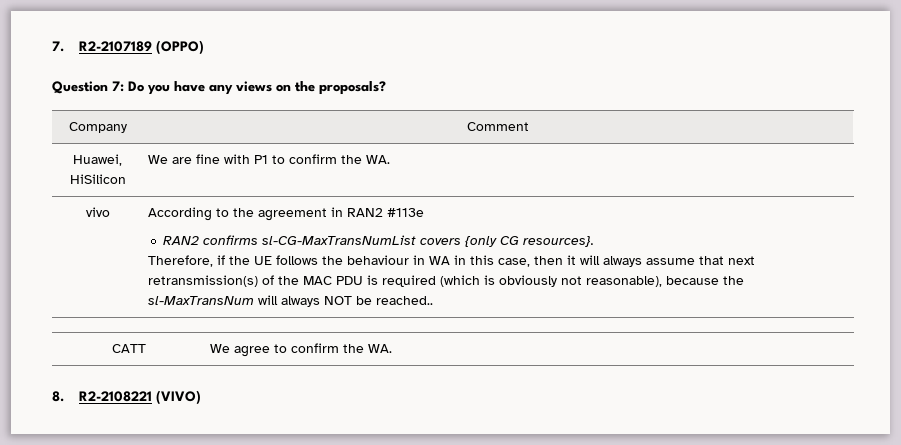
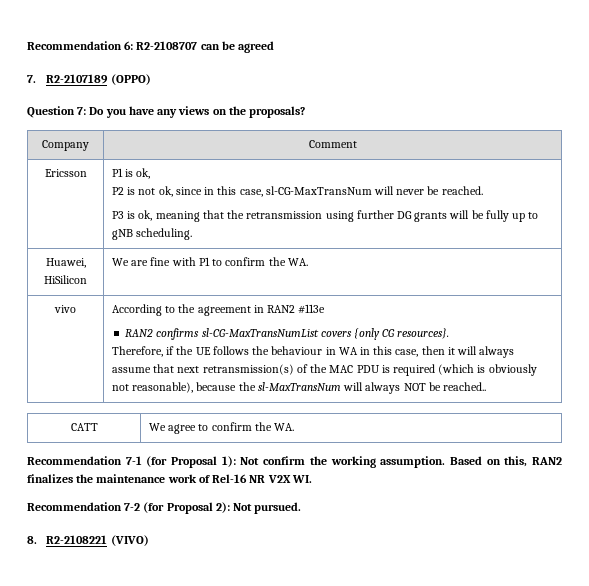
+ Recommendation 6: R2-2108707 can be agreed
+ Ericsson | P1 is ok,
+ P2 is not ok, since in this case, sl-CG-MaxTransNum will never be reached.
+ P3 is ok, meaning that the retransmission using further DG grants will be fully up to gNB scheduling.
+ Recommendation 7-1 (for Proposal 1): Not confirm the working assumption. Based on this, RAN2 finalizes the maintenance work of Rel-16 NR V2X WI.
+ Recommendation 7-2 (for Proposal 2): Not pursued.

